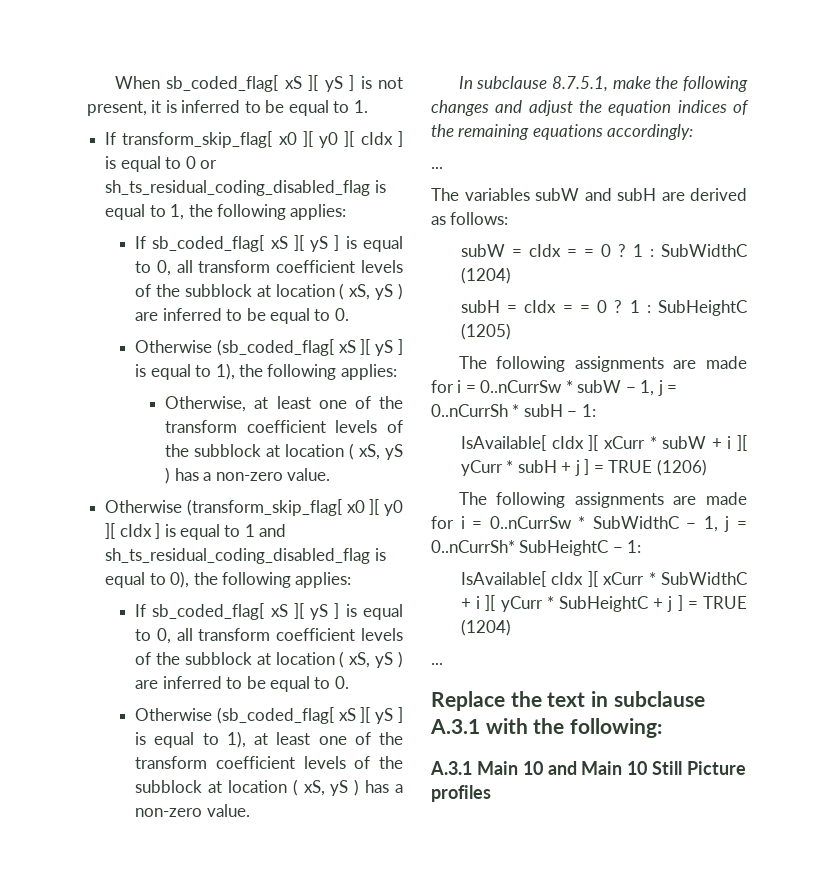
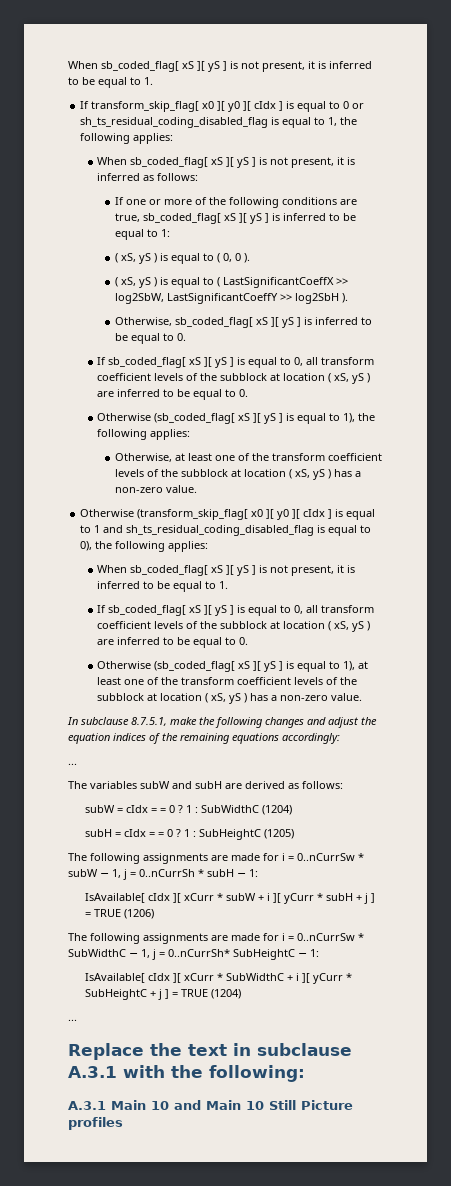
+ When sb_coded_flag[ xS ][ yS ] is not present, it is inferred as follows:
+ If one or more of the following conditions are true, sb_coded_flag[ xS ][ yS ] is inferred to be equal to 1:
+ ( xS, yS ) is equal to ( 0, 0 ).
+ ( xS, yS ) is equal to ( LastSignificantCoeffX >> log2SbW, LastSignificantCoeffY >> log2SbH ).
+ Otherwise, sb_coded_flag[ xS ][ yS ] is inferred to be equal to 0.
  Otherwise (transform_skip_flag[ x0 ][ y0 ][ cIdx ] is equal to 1 and sh_ts_residual_coding_disabled_flag is equal to 0), the following applies:
+ When sb_coded_flag[ xS ][ yS ] is not present, it is inferred to be equal to 1.

